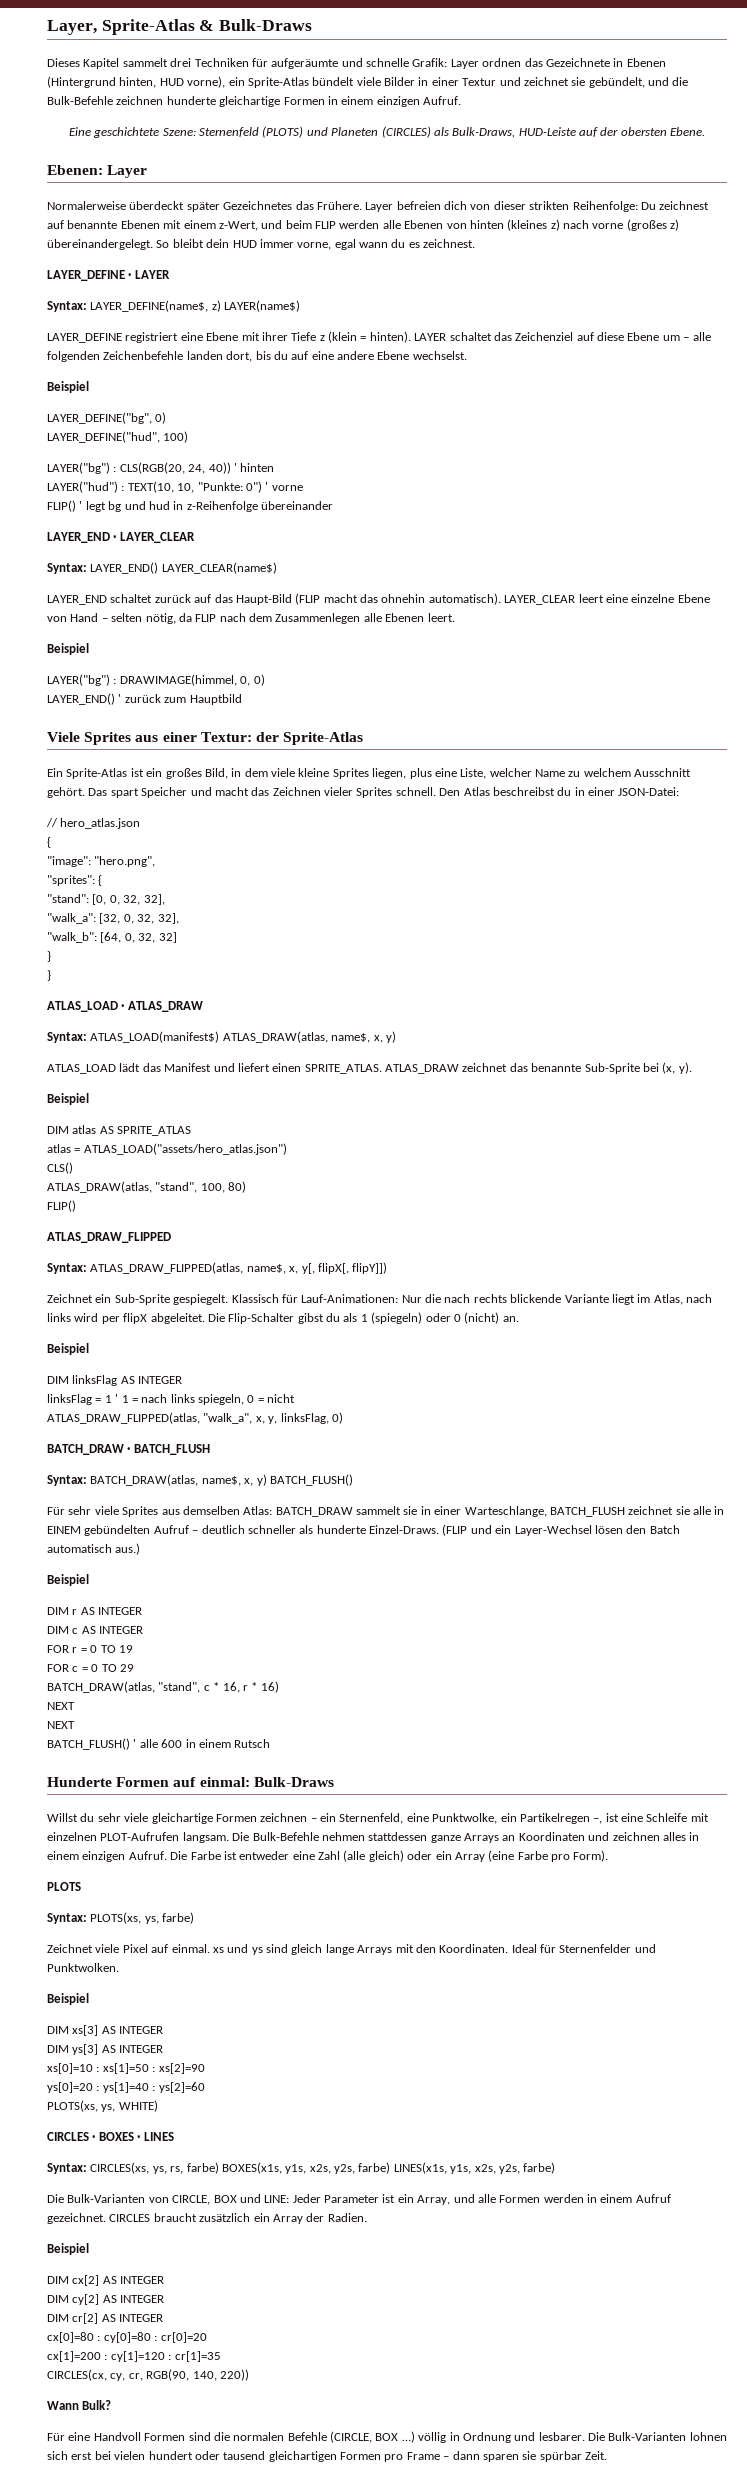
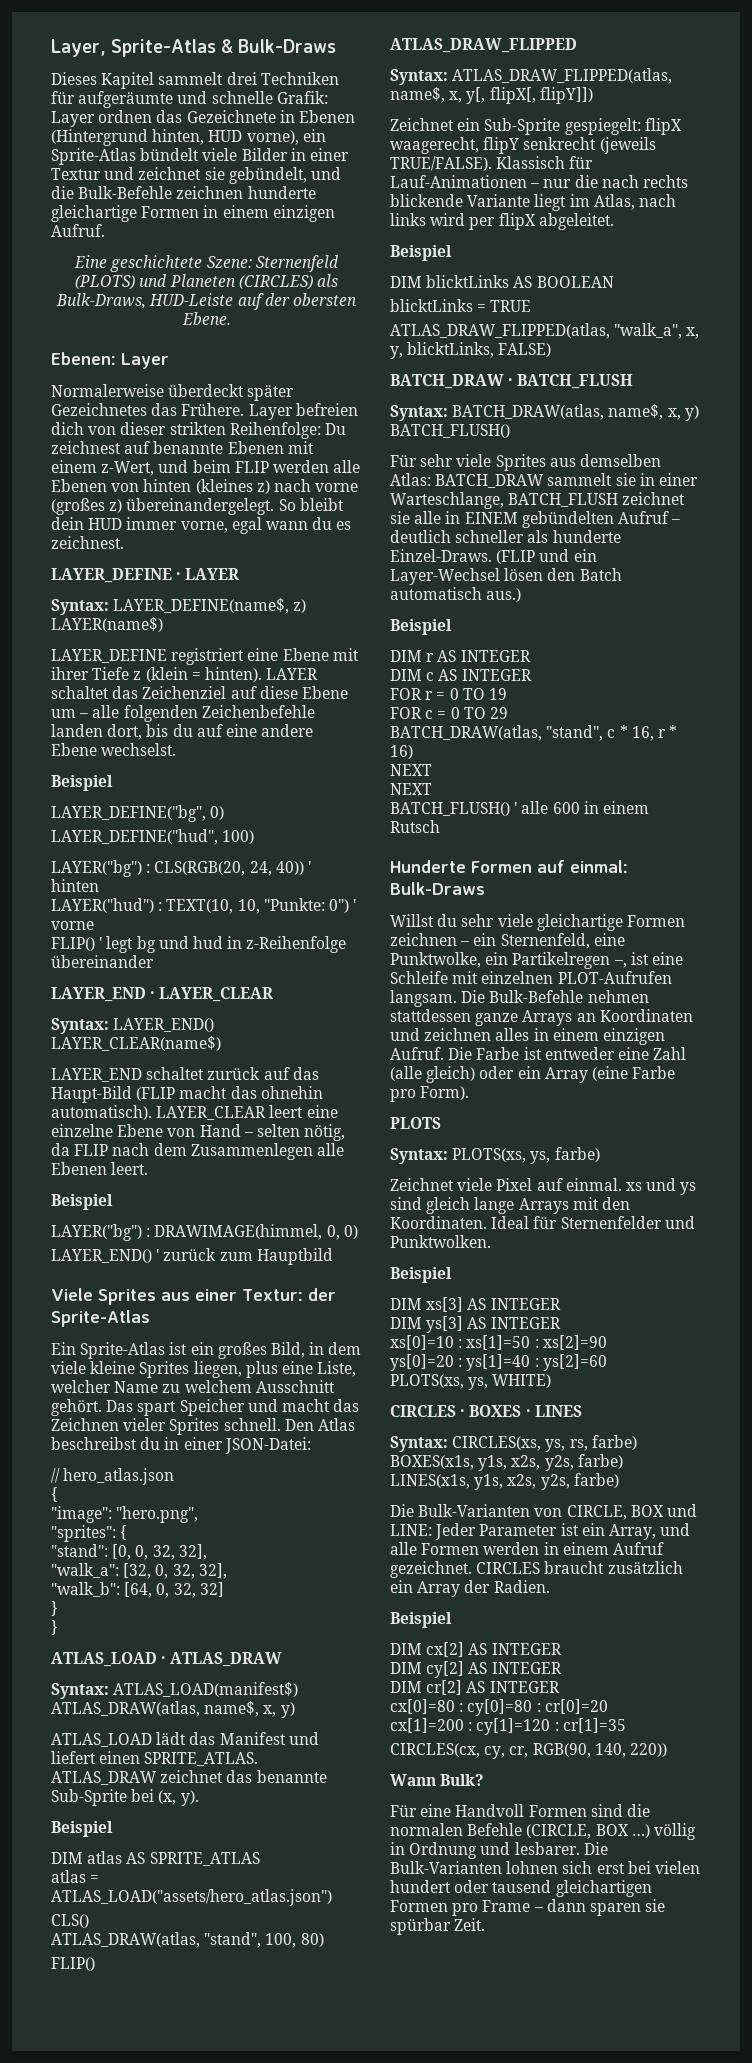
- Zeichnet ein Sub-Sprite gespiegelt. Klassisch für Lauf-Animationen: Nur die nach rechts blickende Variante liegt im Atlas, nach links wird per flipX abgeleitet. Die Flip-Schalter gibst du als 1 (spiegeln) oder 0 (nicht) an.
+ Zeichnet ein Sub-Sprite gespiegelt: flipX waagerecht, flipY senkrecht (jeweils TRUE/FALSE). Klassisch für Lauf-Animationen – nur die nach rechts blickende Variante liegt im Atlas, nach links wird per flipX abgeleitet.
  Beispiel
- DIM linksFlag AS INTEGER
- linksFlag = 1 ' 1 = nach links spiegeln, 0 = nicht
+ DIM blicktLinks AS BOOLEAN
+ blicktLinks = TRUE
- ATLAS_DRAW_FLIPPED(atlas, "walk_a", x, y, linksFlag, 0)
+ ATLAS_DRAW_FLIPPED(atlas, "walk_a", x, y, blicktLinks, FALSE)

